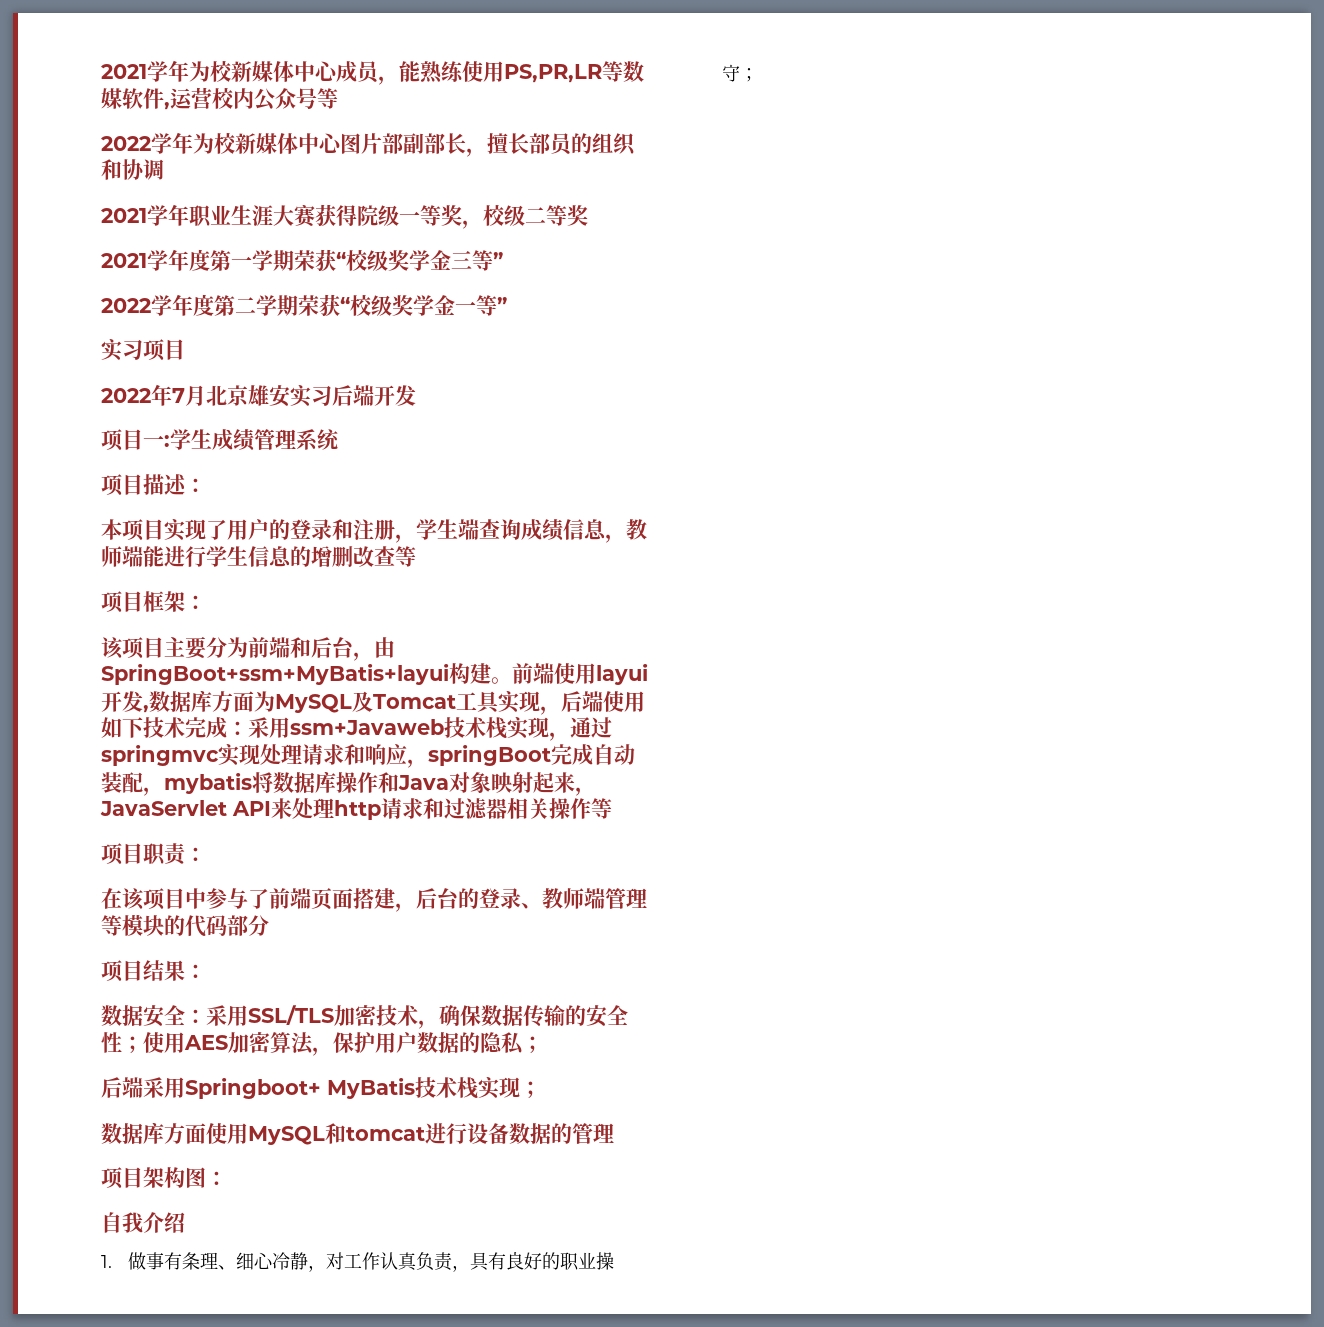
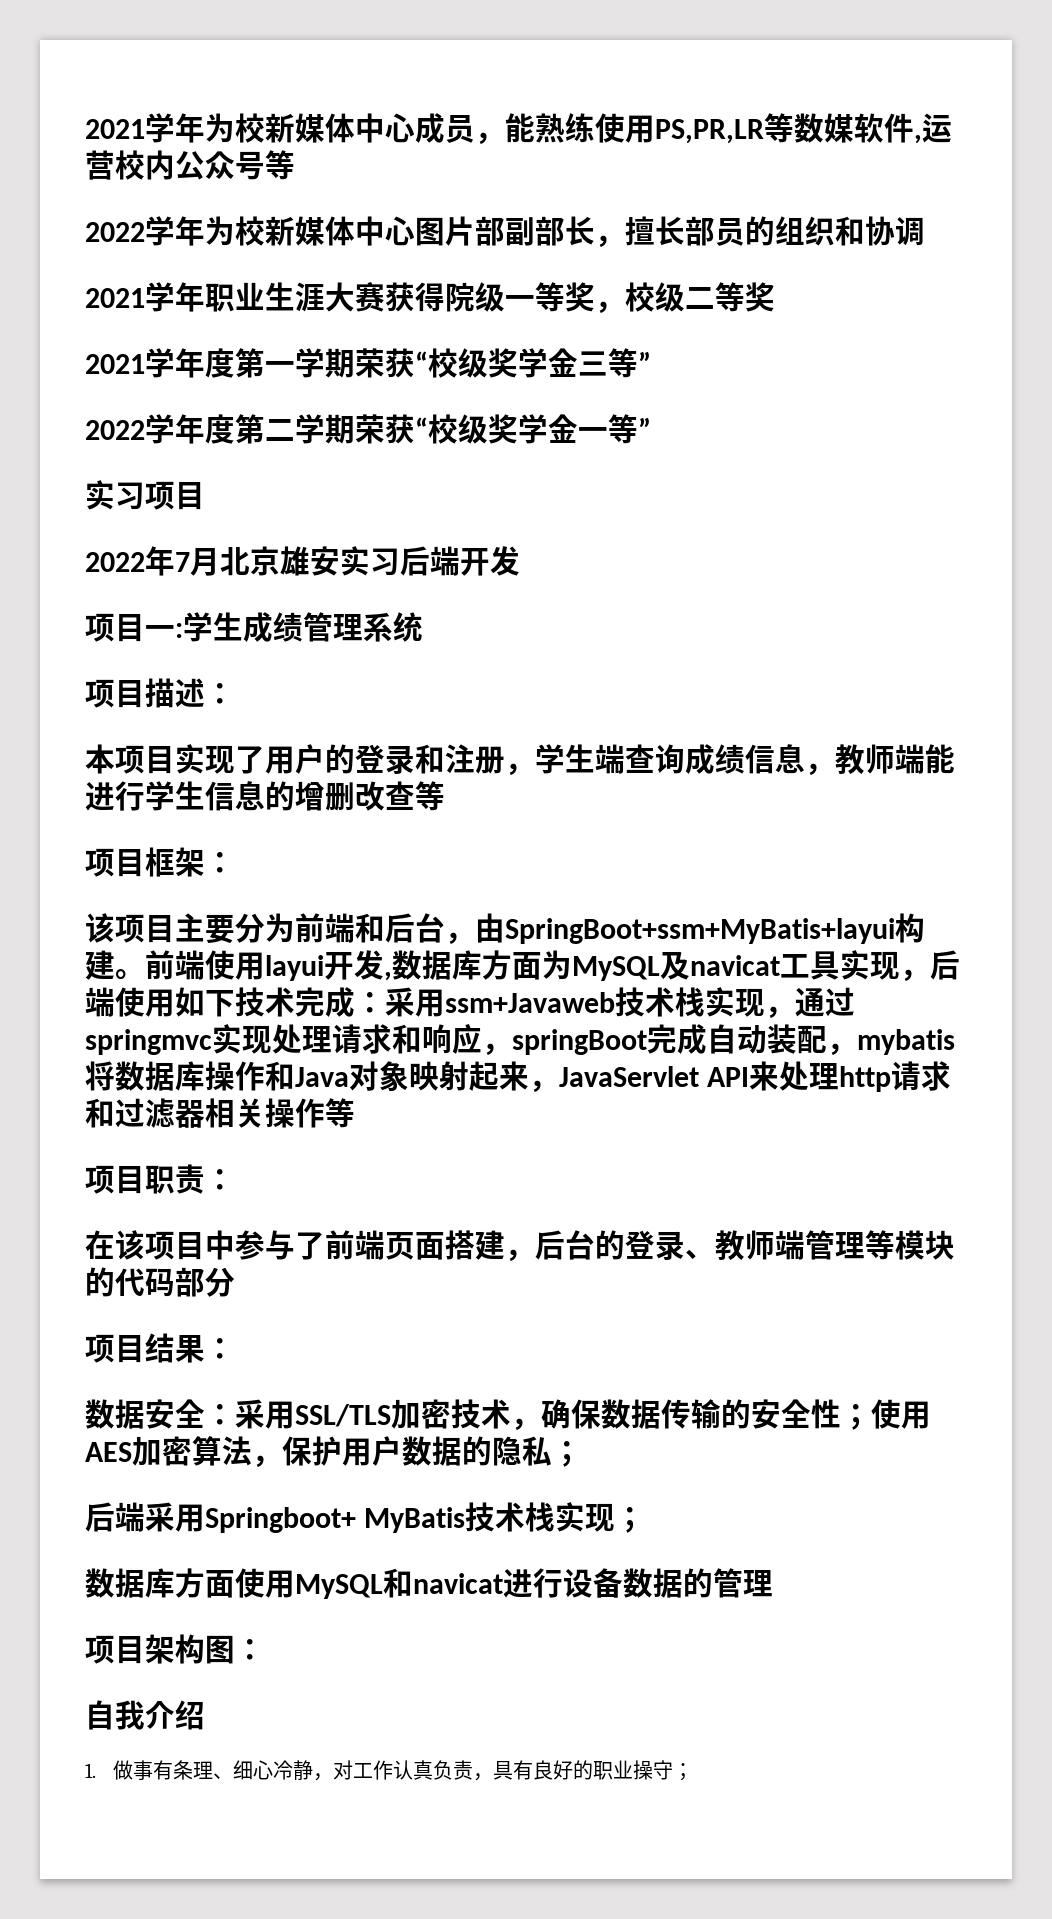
- 前端使用layui开发,数据库方面为MySQL及Tomcat工具实现，后端使用如下技术完成：采用ssm+Javaweb技术栈实现，通过springmvc实现处理请求和响应，springBoot完成自动装配，mybatis将数据库操作和Java对象映射起来，JavaServlet API来处理http请求和过滤器相关操作等
+ 前端使用layui开发,数据库方面为MySQL及navicat工具实现，后端使用如下技术完成：采用ssm+Javaweb技术栈实现，通过springmvc实现处理请求和响应，springBoot完成自动装配，mybatis将数据库操作和Java对象映射起来，JavaServlet API来处理http请求和过滤器相关操作等
- 数据库方面使用MySQL和tomcat进行设备数据的管理
+ 数据库方面使用MySQL和navicat进行设备数据的管理

